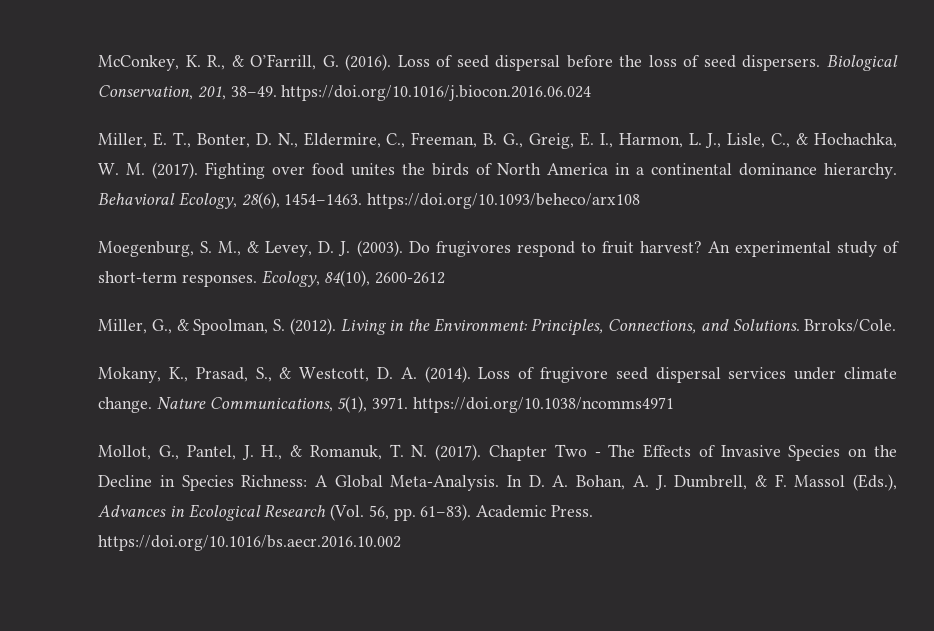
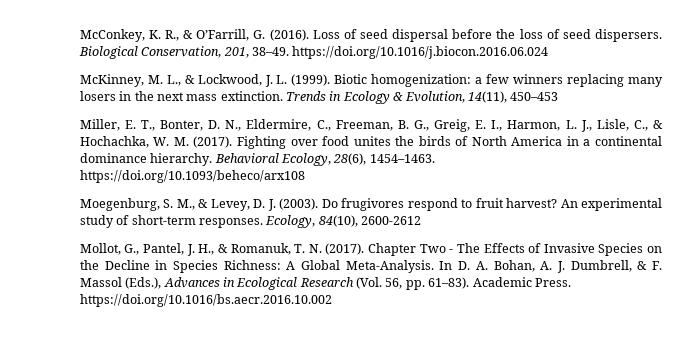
+ McKinney, M. L., & Lockwood, J. L. (1999). Biotic homogenization: a few winners replacing many losers in the next mass extinction. Trends in Ecology & Evolution, 14(11), 450–453
- Miller, G., & Spoolman, S. (2012). Living in the Environment: Principles, Connections, and Solutions. Brroks/Cole.
- Mokany, K., Prasad, S., & Westcott, D. A. (2014). Loss of frugivore seed dispersal services under climate change. Nature Communications, 5(1), 3971. https://doi.org/10.1038/ncomms4971

